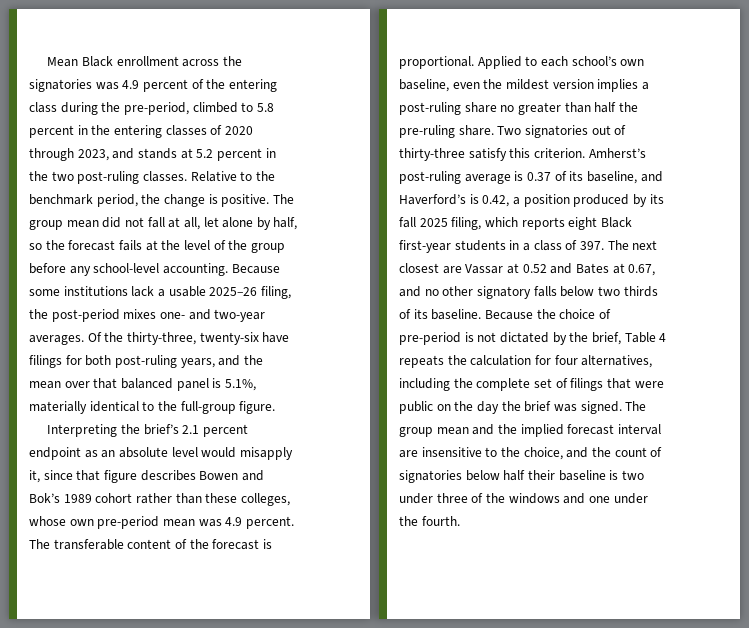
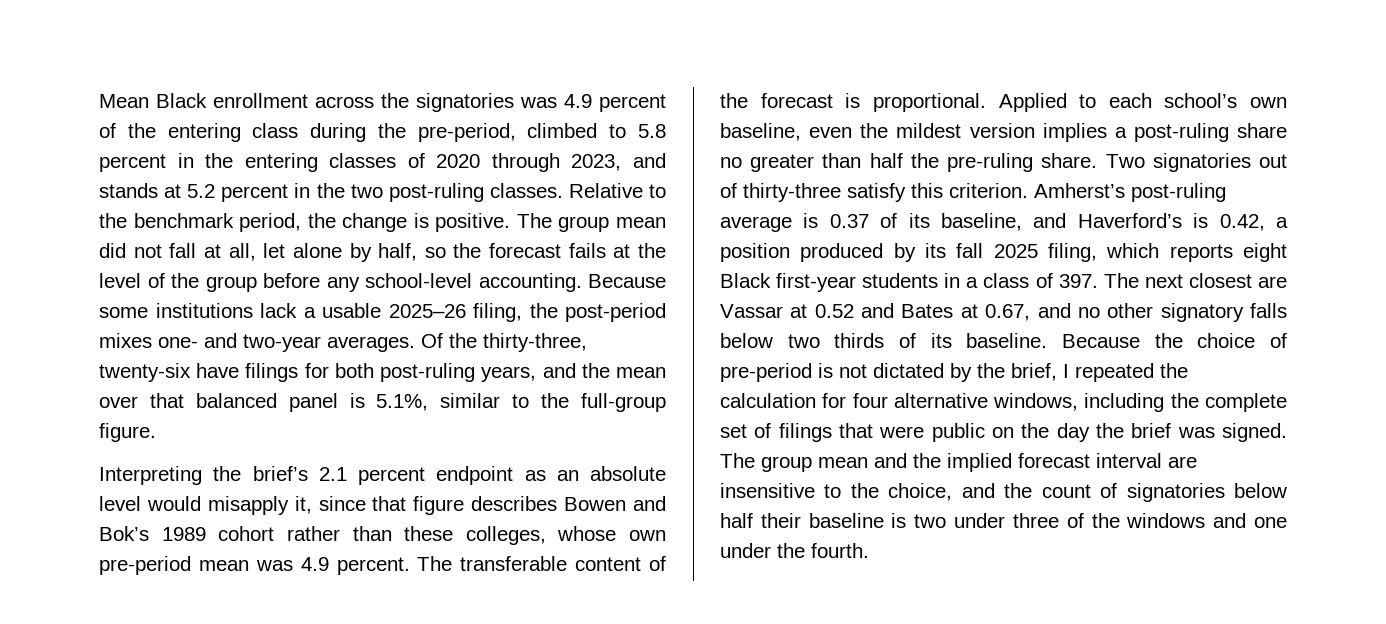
- Of the thirty-three, twenty-six have filings for both post-ruling years, and the mean over that balanced panel is 5.1%, materially identical to the full-group figure.
+ Of the thirty-three, twenty-six have filings for both post-ruling years, and the mean over that balanced panel is 5.1%, similar to the full-group figure.
- Because the choice of pre-period is not dictated by the brief, Table 4 repeats the calculation for four alternatives, including the complete set of filings that were public on the day the brief was signed.
+ Because the choice of pre-period is not dictated by the brief, I repeated the calculation for four alternative windows, including the complete set of filings that were public on the day the brief was signed.

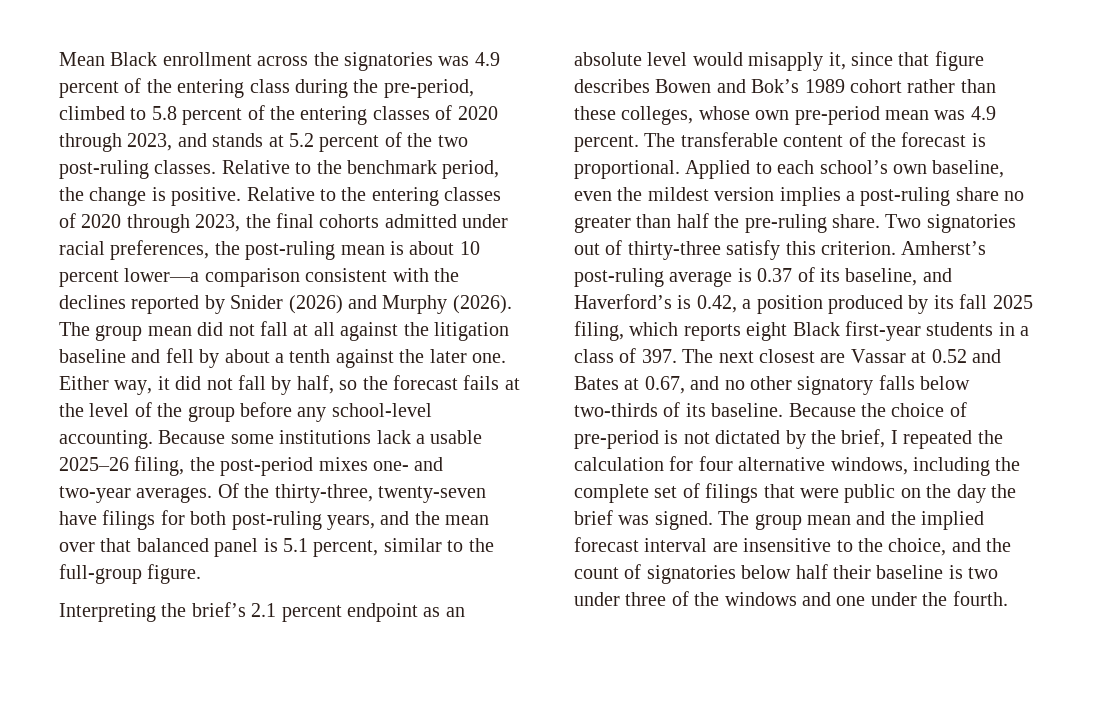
- Mean Black enrollment across the signatories was 4.9 percent of the entering class during the pre-period, climbed to 5.8 percent in the entering classes of 2020 through 2023, and stands at 5.2 percent in the two post-ruling classes.
+ Mean Black enrollment across the signatories was 4.9 percent of the entering class during the pre-period, climbed to 5.8 percent of the entering classes of 2020 through 2023, and stands at 5.2 percent of the two post-ruling classes.
+ Relative to the entering classes of 2020 through 2023, the final cohorts admitted under racial preferences, the post-ruling mean is about 10 percent lower—a comparison consistent with the declines reported by Snider (2026) and Murphy (2026).
- The group mean did not fall at all, let alone by half, so the forecast fails at the level of the group before any school-level accounting.
+ The group mean did not fall at all against the litigation baseline and fell by about a tenth against the later one. Either way, it did not fall by half, so the forecast fails at the level of the group before any school-level accounting.
- Of the thirty-three, twenty-six have filings for both post-ruling years, and the mean over that balanced panel is 5.1%, similar to the full-group figure.
+ Of the thirty-three, twenty-seven have filings for both post-ruling years, and the mean over that balanced panel is 5.1 percent, similar to the full-group figure.
- Amherst’s post-ruling average is 0.37 of its baseline, and Haverford’s is 0.42, a position produced by its fall 2025 filing, which reports eight Black first-year students in a class of 397. The next closest are Vassar at 0.52 and Bates at 0.67, and no other signatory falls below two thirds of its baseline.
+ Amherst’s post-ruling average is 0.37 of its baseline, and Haverford’s is 0.42, a position produced by its fall 2025 filing, which reports eight Black first-year students in a class of 397. The next closest are Vassar at 0.52 and Bates at 0.67, and no other signatory falls below two-thirds of its baseline.

